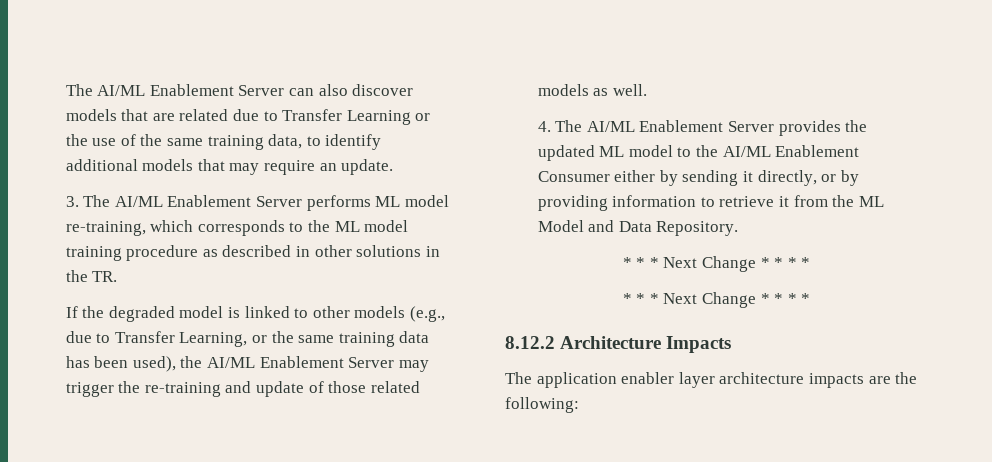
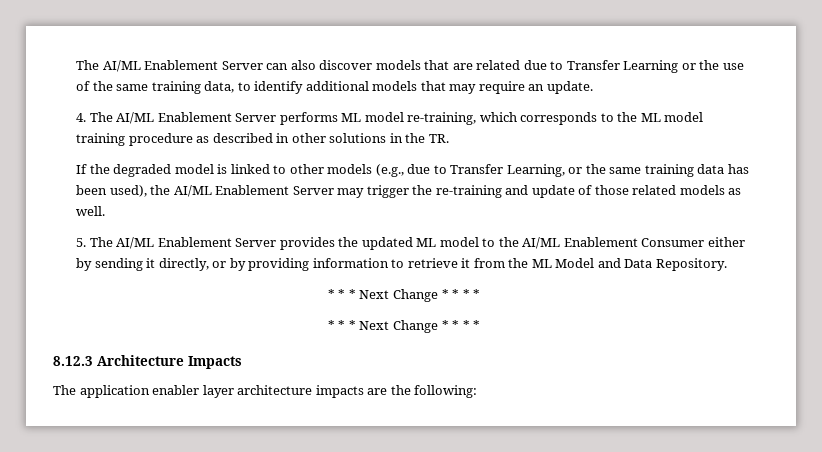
- 3. The AI/ML Enablement Server performs ML model re-training, which corresponds to the ML model training procedure as described in other solutions in the TR.
+ 4. The AI/ML Enablement Server performs ML model re-training, which corresponds to the ML model training procedure as described in other solutions in the TR.
- 4. The AI/ML Enablement Server provides the updated ML model to the AI/ML Enablement Consumer either by sending it directly, or by providing information to retrieve it from the ML Model and Data Repository.
+ 5. The AI/ML Enablement Server provides the updated ML model to the AI/ML Enablement Consumer either by sending it directly, or by providing information to retrieve it from the ML Model and Data Repository.
- 8.12.2 Architecture Impacts
+ 8.12.3 Architecture Impacts

